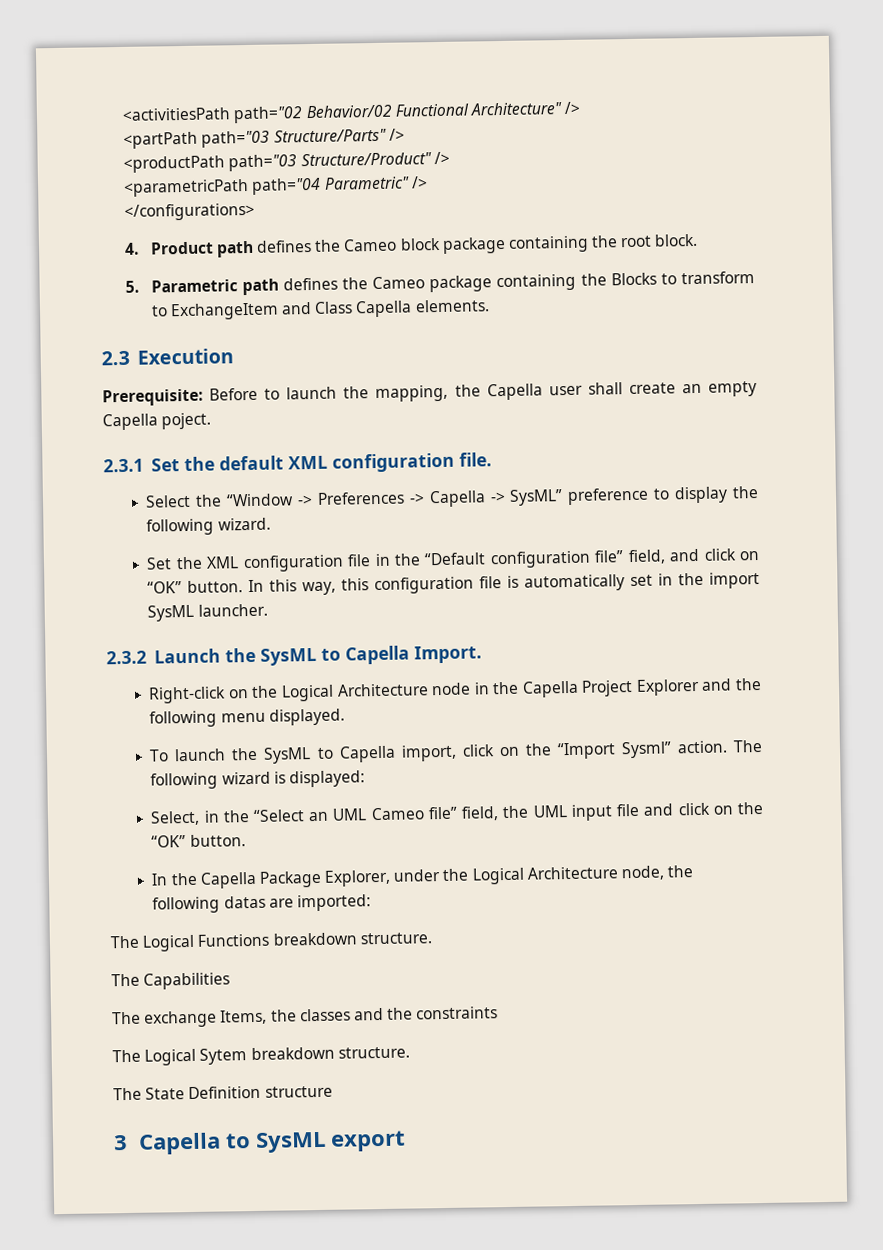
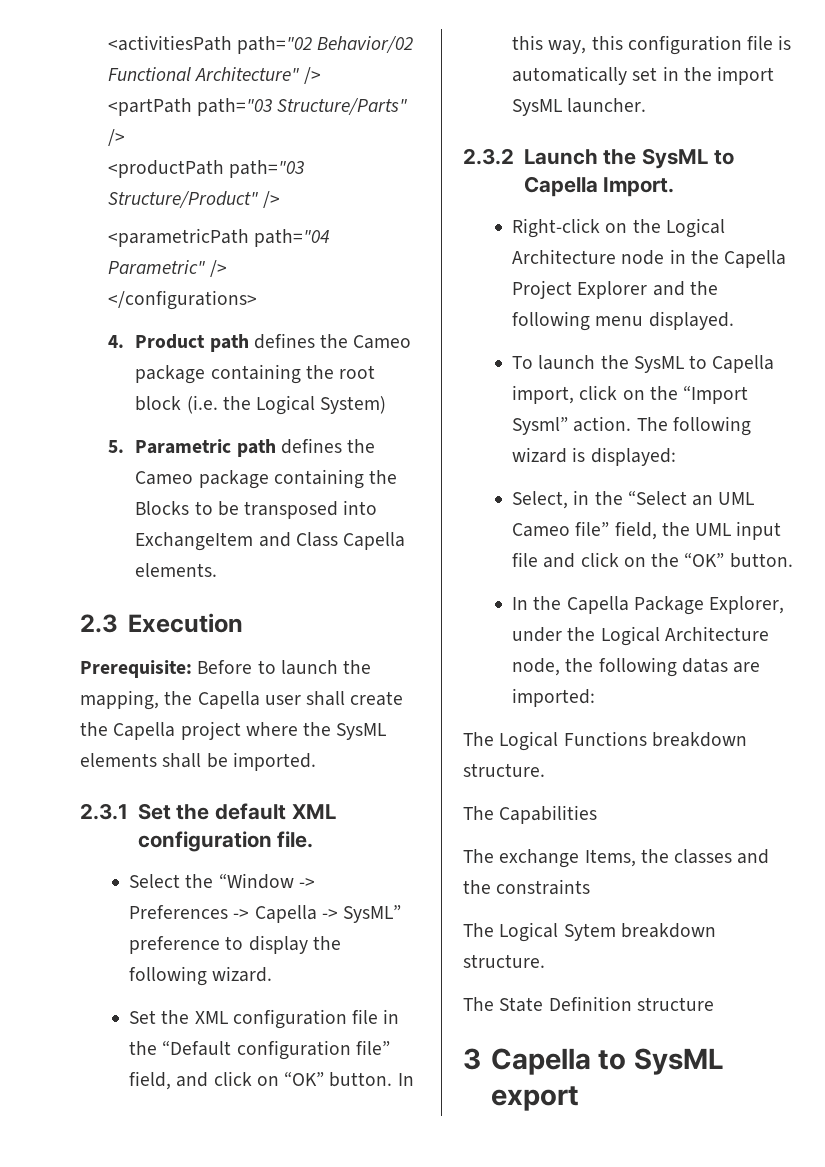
- 4. Product path defines the Cameo block package containing the root block.
+ 4. Product path defines the Cameo package containing the root block (i.e. the Logical System)
- 5. Parametric path defines the Cameo package containing the Blocks to transform to ExchangeItem and Class Capella elements.
+ 5. Parametric path defines the Cameo package containing the Blocks to be transposed into ExchangeItem and Class Capella elements.
- Prerequisite: Before to launch the mapping, the Capella user shall create an empty Capella poject.
+ Prerequisite: Before to launch the mapping, the Capella user shall create the Capella project where the SysML elements shall be imported.

